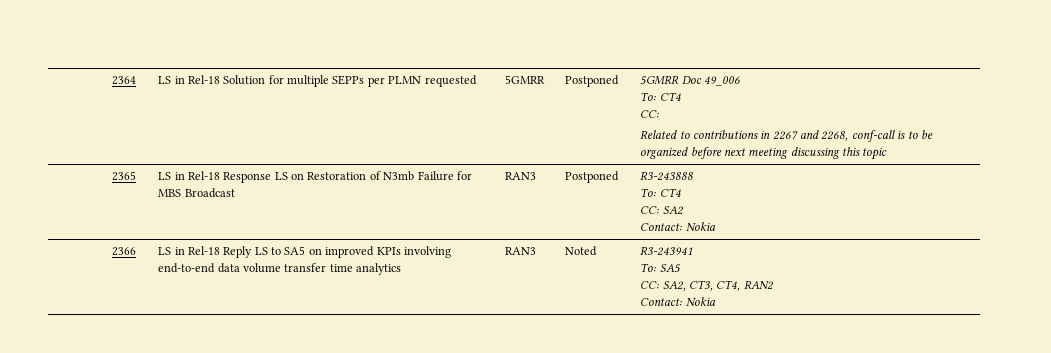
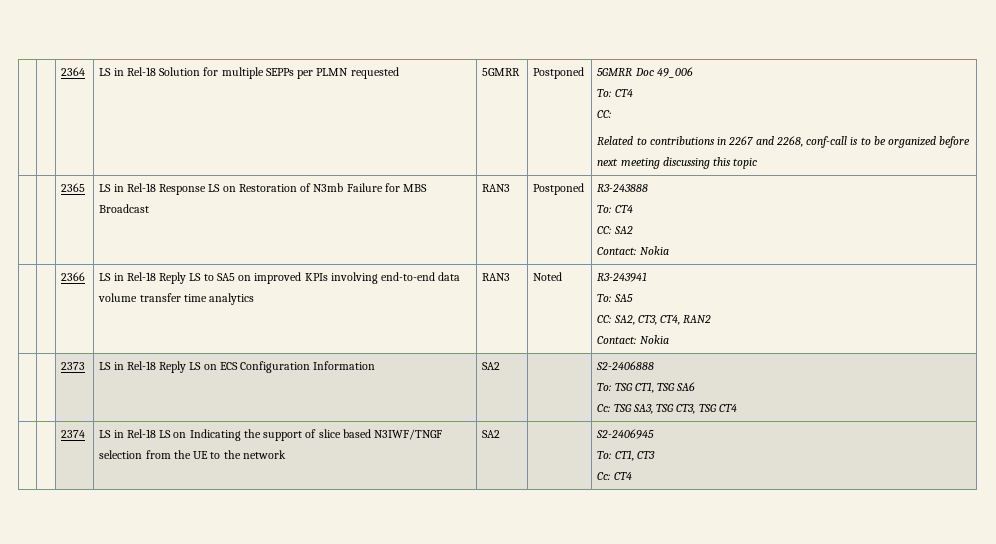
+ | | 2373 | LS in Rel-18 Reply LS on ECS Configuration Information | SA2 | | S2-2406888
+ To: TSG CT1, TSG SA6
+ Cc: TSG SA3, TSG CT3, TSG CT4
+ | | 2374 | LS in Rel-18 LS on Indicating the support of slice based N3IWF/TNGF selection from the UE to the network | SA2 | | S2-2406945
+ To: CT1, CT3
+ Cc: CT4

